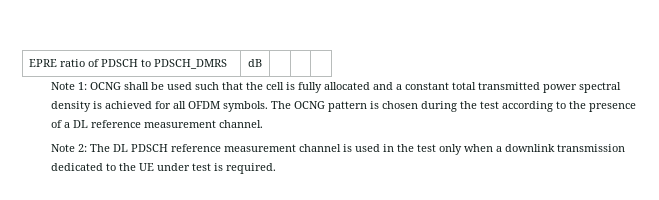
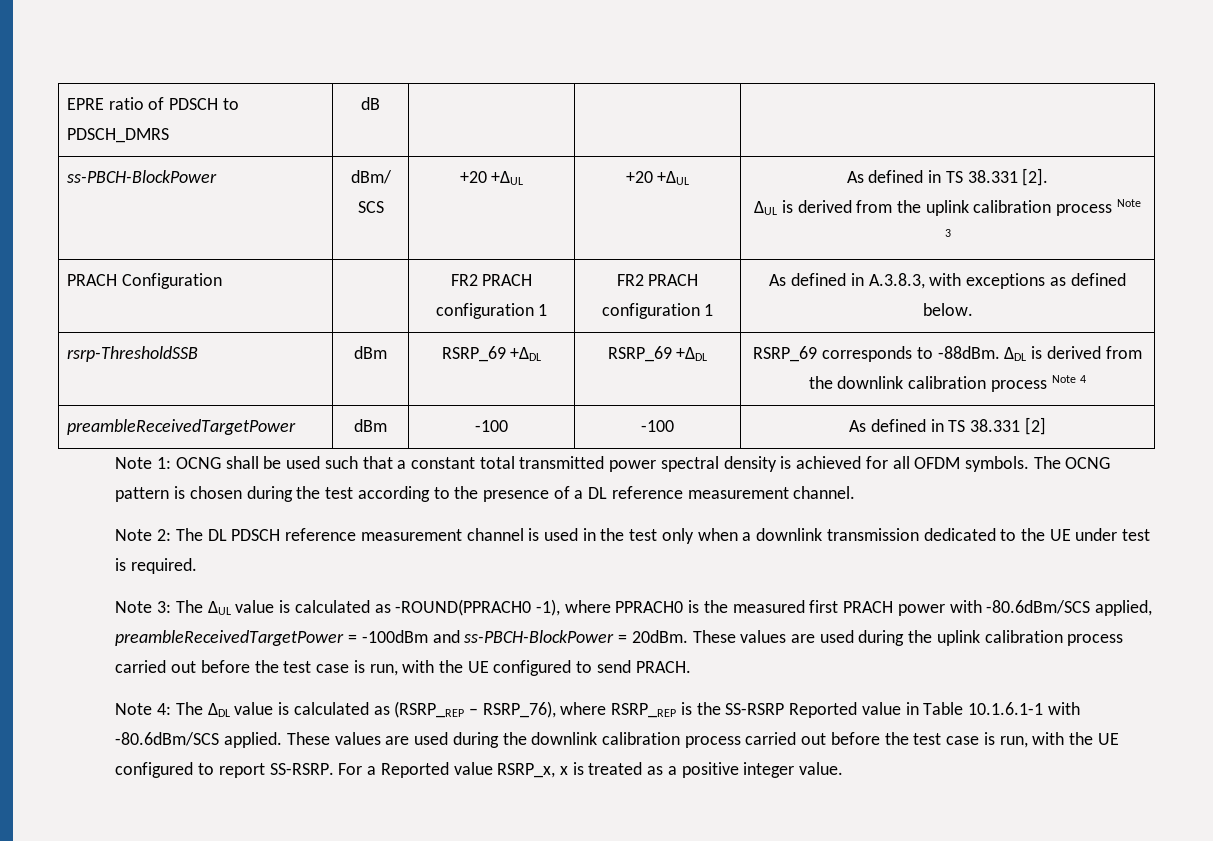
+ ss-PBCH-BlockPower | dBm/ SCS | +20 +ΔUL | +20 +ΔUL | As defined in TS 38.331 [2].
+ ΔUL is derived from the uplink calibration process Note 3
+ PRACH Configuration | | FR2 PRACH configuration 1 | FR2 PRACH configuration 1 | As defined in A.3.8.3, with exceptions as defined below.
+ rsrp-ThresholdSSB | dBm | RSRP_69 +ΔDL | RSRP_69 +ΔDL | RSRP_69 corresponds to -88dBm. ΔDL is derived from the downlink calibration process Note 4
+ preambleReceivedTargetPower | dBm | -100 | -100 | As defined in TS 38.331 [2]
- Note 1: OCNG shall be used such that the cell is fully allocated and a constant total transmitted power spectral density is achieved for all OFDM symbols.
+ Note 1: OCNG shall be used such that a constant total transmitted power spectral density is achieved for all OFDM symbols.
+ Note 3: The ΔUL value is calculated as -ROUND(PPRACH0 -1), where PPRACH0 is the measured first PRACH power with -80.6dBm/SCS applied, preambleReceivedTargetPower = -100dBm and ss-PBCH-BlockPower = 20dBm. These values are used during the uplink calibration process carried out before the test case is run, with the UE configured to send PRACH.
+ Note 4: The ΔDL value is calculated as (RSRP_REP – RSRP_76), where RSRP_REP is the SS-RSRP Reported value in Table 10.1.6.1-1 with -80.6dBm/SCS applied. These values are used during the downlink calibration process carried out before the test case is run, with the UE configured to report SS-RSRP. For a Reported value RSRP_x, x is treated as a positive integer value.

